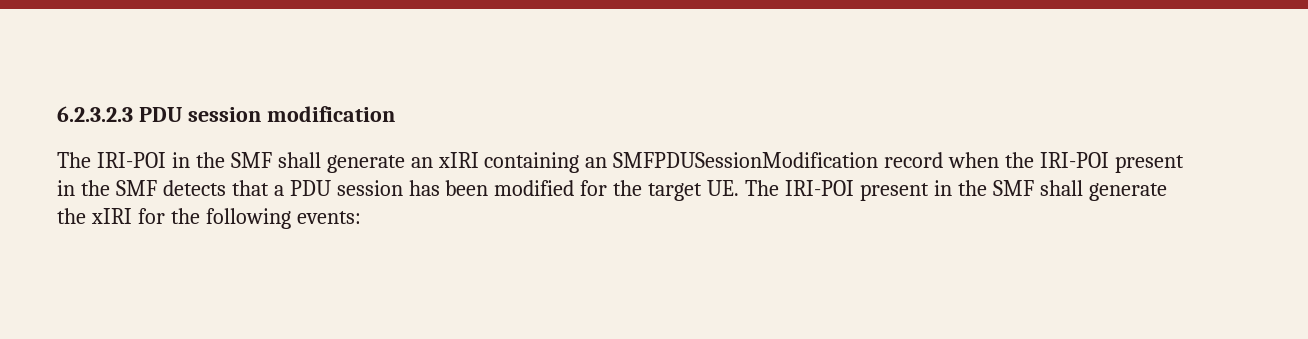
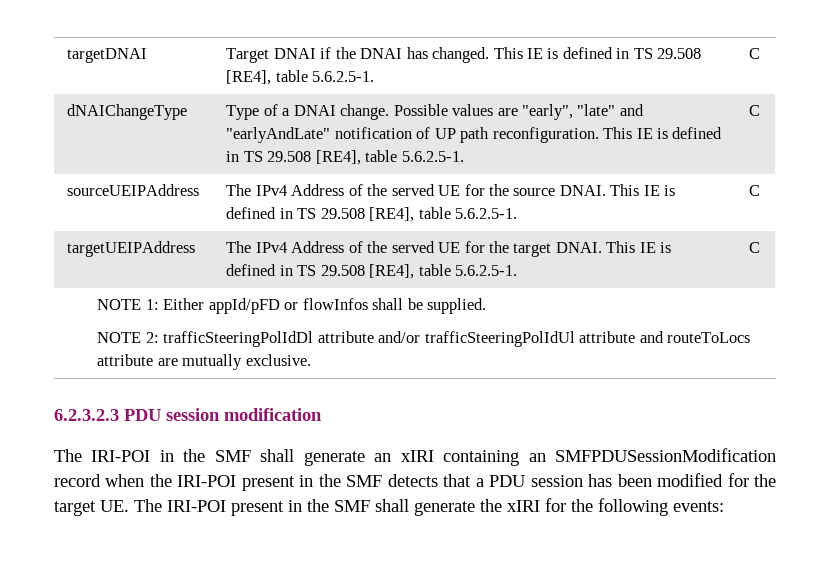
+ targetDNAI | Target DNAI if the DNAI has changed. This IE is defined in TS 29.508 [RE4], table 5.6.2.5-1. | C
+ dNAIChangeType | Type of a DNAI change. Possible values are "early", "late" and "earlyAndLate" notification of UP path reconfiguration. This IE is defined in TS 29.508 [RE4], table 5.6.2.5-1. | C
+ sourceUEIPAddress | The IPv4 Address of the served UE for the source DNAI. This IE is defined in TS 29.508 [RE4], table 5.6.2.5-1. | C
+ targetUEIPAddress | The IPv4 Address of the served UE for the target DNAI. This IE is defined in TS 29.508 [RE4], table 5.6.2.5-1. | C
+ NOTE 1: Either appId/pFD or flowInfos shall be supplied.
+ NOTE 2: trafficSteeringPolIdDl attribute and/or trafficSteeringPolIdUl attribute and routeToLocs attribute are mutually exclusive.

